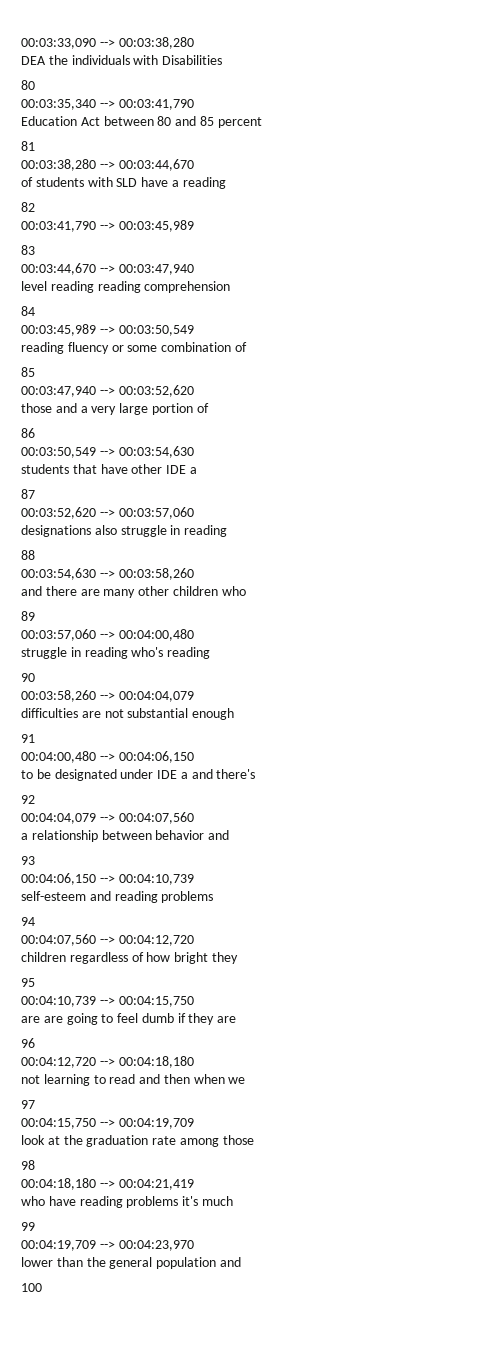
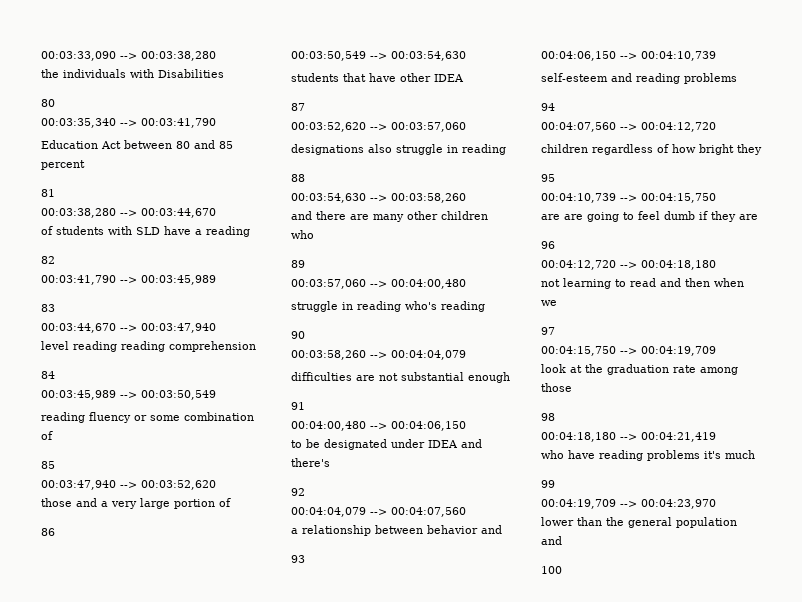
- DEA the individuals with Disabilities
+ the individuals with Disabilities
- students that have other IDE a
+ students that have other IDEA
- to be designated under IDE a and there's
+ to be designated under IDEA and there's

